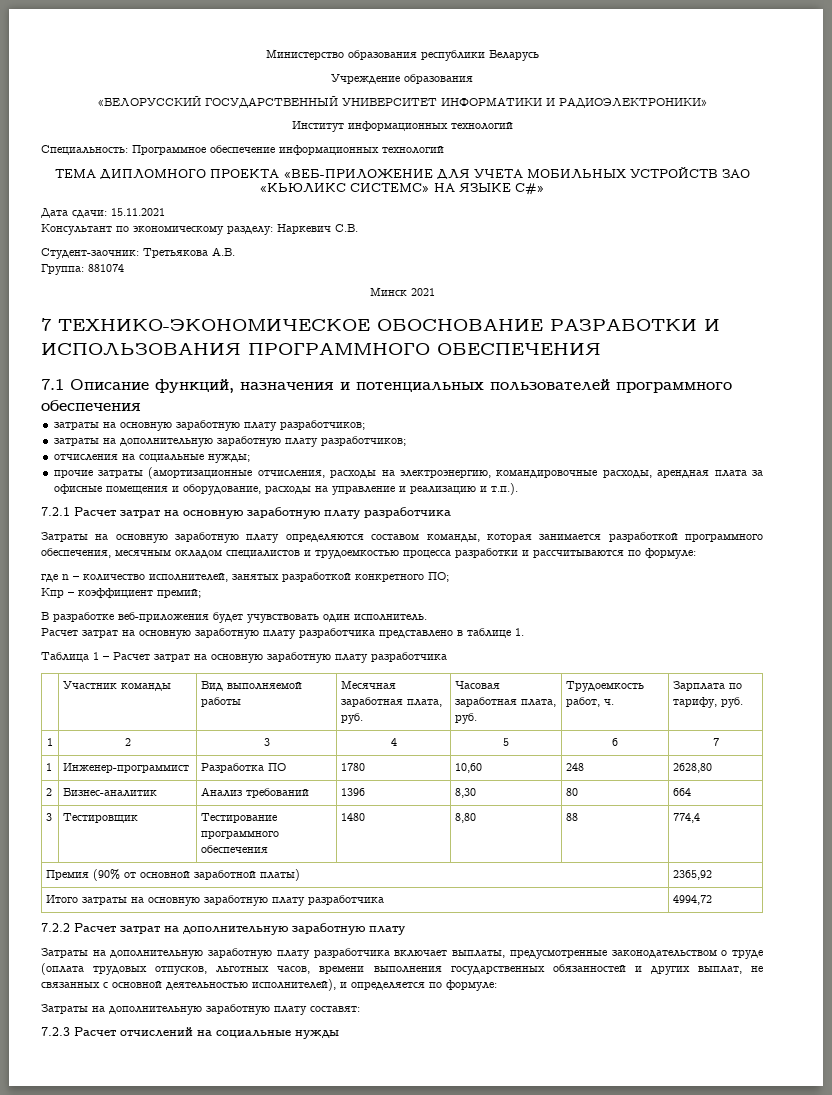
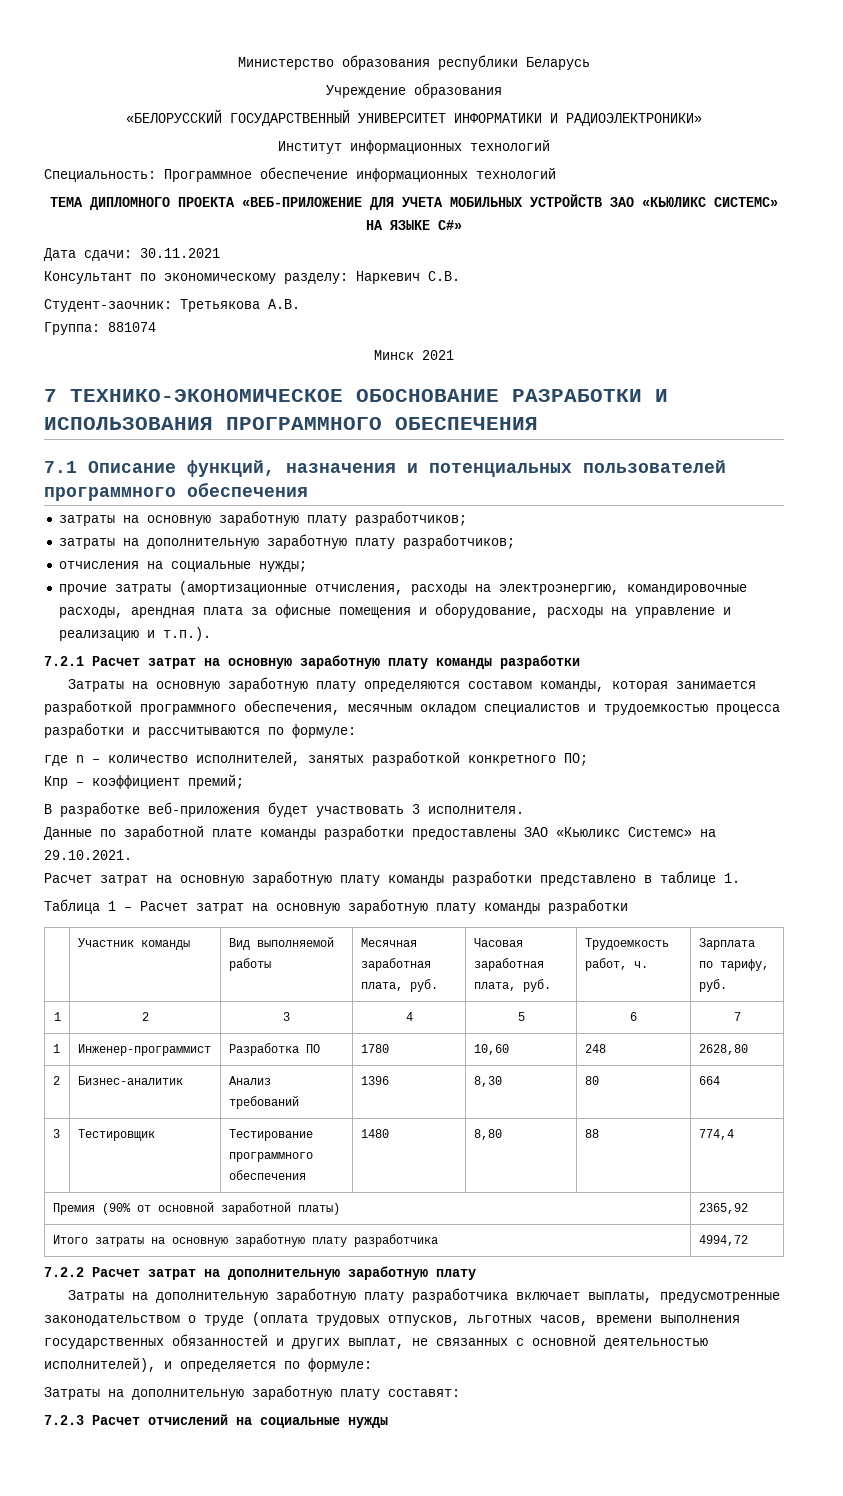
- Дата сдачи: 15.11.2021
+ Дата сдачи: 30.11.2021
- 7.2.1 Расчет затрат на основную заработную плату разработчика
+ 7.2.1 Расчет затрат на основную заработную плату команды разработки
- В разработке веб-приложения будет учувствовать один исполнитель.
- Расчет затрат на основную заработную плату разработчика представлено в таблице 1.
+ В разработке веб-приложения будет участвовать 3 исполнителя.
+ Данные по заработной плате команды разработки предоставлены ЗАО «Кьюликс Системс» на 29.10.2021.
+ Расчет затрат на основную заработную плату команды разработки представлено в таблице 1.
- Таблица 1 – Расчет затрат на основную заработную плату разработчика
+ Таблица 1 – Расчет затрат на основную заработную плату команды разработки

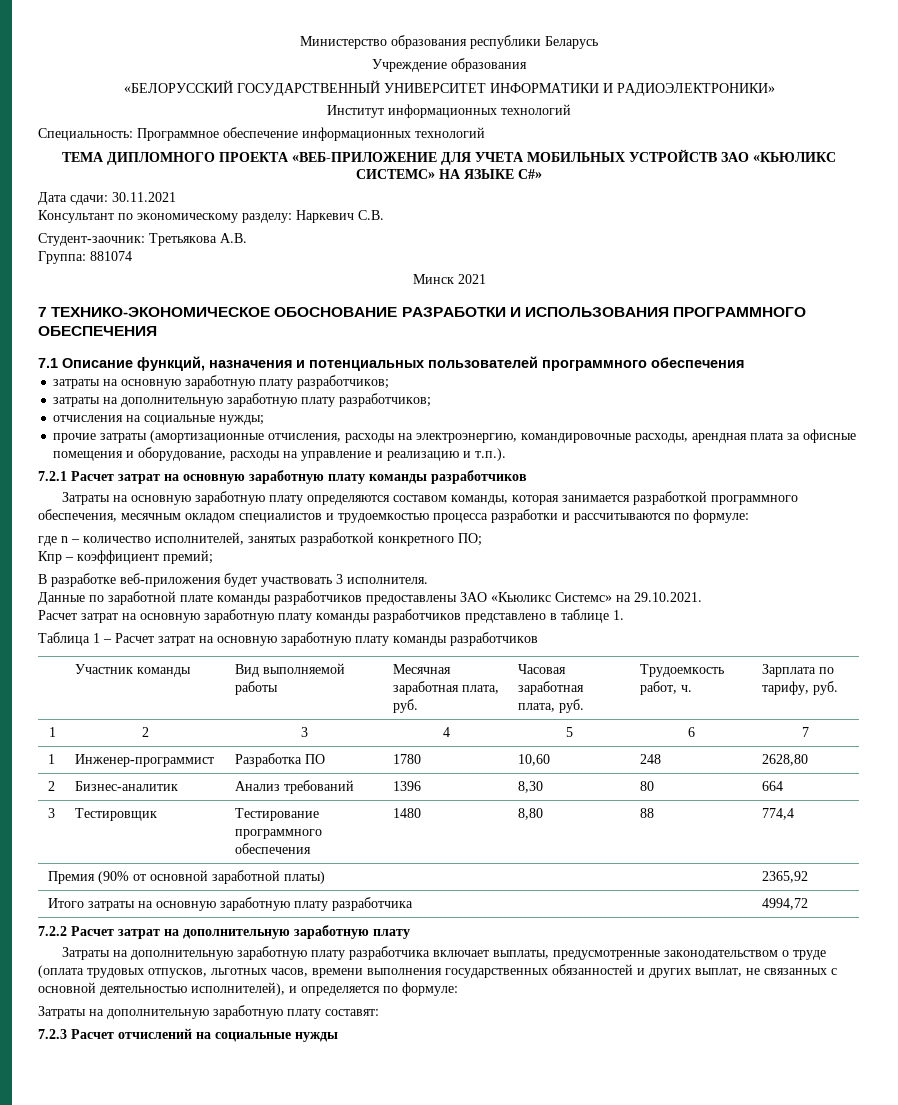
- 7.2.1 Расчет затрат на основную заработную плату команды разработки
+ 7.2.1 Расчет затрат на основную заработную плату команды разработчиков
- Данные по заработной плате команды разработки предоставлены ЗАО «Кьюликс Системс» на 29.10.2021.
+ Данные по заработной плате команды разработчиков предоставлены ЗАО «Кьюликс Системс» на 29.10.2021.
- Расчет затрат на основную заработную плату команды разработки представлено в таблице 1.
+ Расчет затрат на основную заработную плату команды разработчиков представлено в таблице 1.
- Таблица 1 – Расчет затрат на основную заработную плату команды разработки
+ Таблица 1 – Расчет затрат на основную заработную плату команды разработчиков

